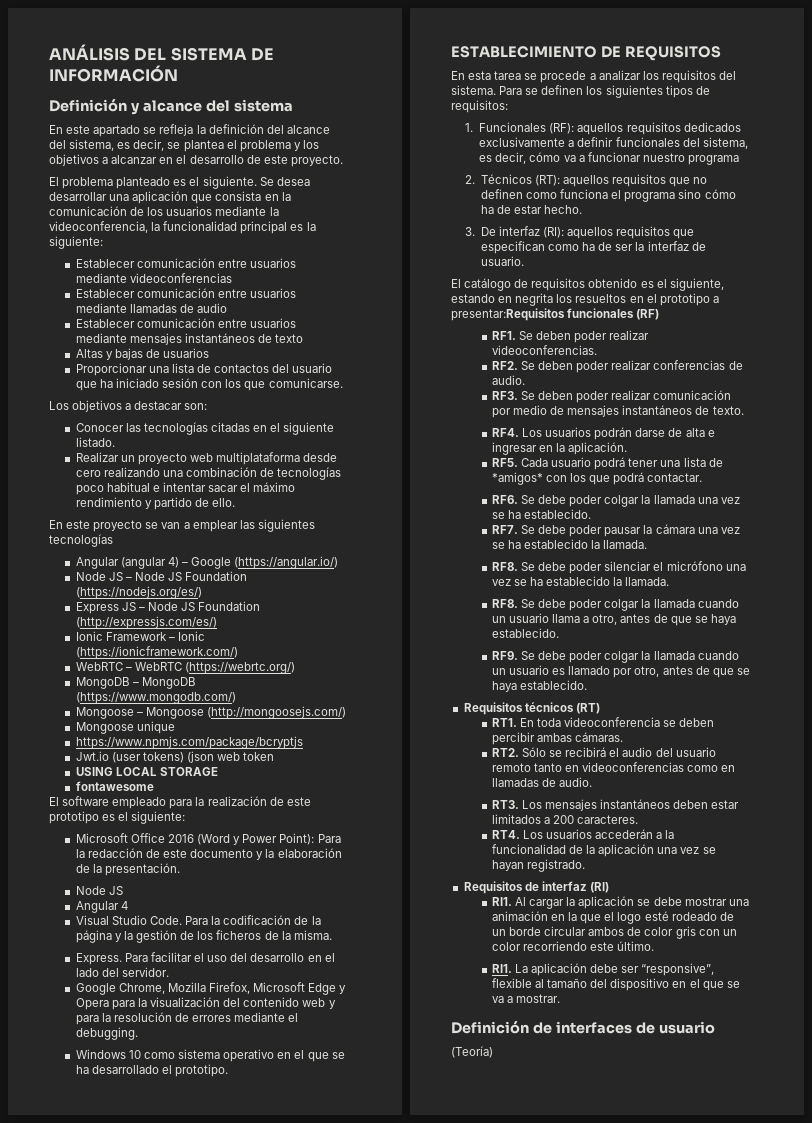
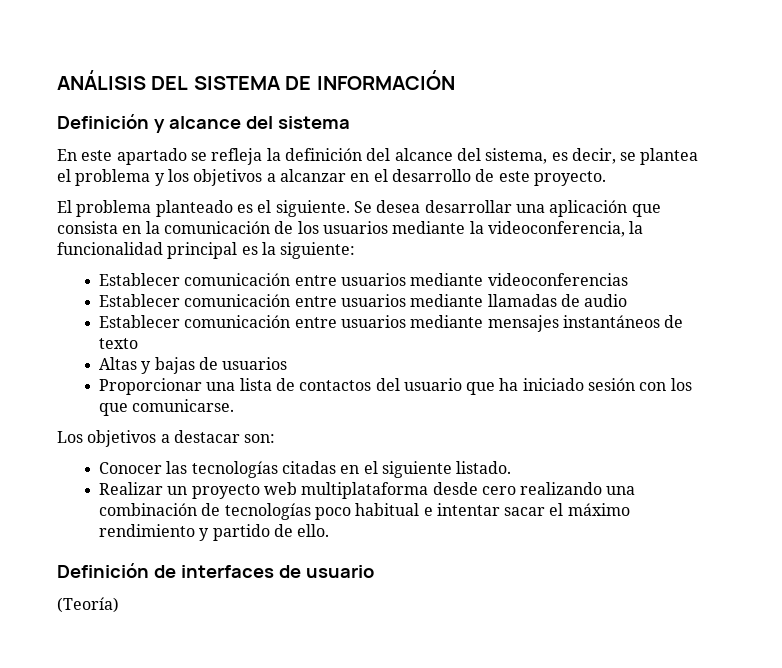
- En este proyecto se van a emplear las siguientes tecnologías
- Angular (angular 4) – Google (https://angular.io/)
- Node JS – Node JS Foundation (https://nodejs.org/es/)
- Express JS – Node JS Foundation (http://expressjs.com/es/)
- Ionic Framework – Ionic (https://ionicframework.com/)
- WebRTC – WebRTC (https://webrtc.org/)
- MongoDB – MongoDB (https://www.mongodb.com/)
- Mongoose – Mongoose (http://mongoosejs.com/)
- Mongoose unique
- https://www.npmjs.com/package/bcryptjs
- Jwt.io (user tokens) (json web token
- USING LOCAL STORAGE
- fontawesome
- El software empleado para la realización de este prototipo es el siguiente:
- Microsoft Office 2016 (Word y Power Point): Para la redacción de este documento y la elaboración de la presentación.
- Node JS
- Angular 4
- Visual Studio Code. Para la codificación de la página y la gestión de los ficheros de la misma.
- Express. Para facilitar el uso del desarrollo en el lado del servidor.
- Google Chrome, Mozilla Firefox, Microsoft Edge y Opera para la visualización del contenido web y para la resolución de errores mediante el debugging.
- Windows 10 como sistema operativo en el que se ha desarrollado el prototipo.
- ESTABLECIMIENTO DE REQUISITOS
- En esta tarea se procede a analizar los requisitos del sistema. Para se definen los siguientes tipos de requisitos:
- 1. Funcionales (RF): aquellos requisitos dedicados exclusivamente a definir funcionales del sistema, es decir, cómo va a funcionar nuestro programa
- 2. Técnicos (RT): aquellos requisitos que no definen como funciona el programa sino cómo ha de estar hecho.
- 3. De interfaz (RI): aquellos requisitos que especifican como ha de ser la interfaz de usuario.
- El catálogo de requisitos obtenido es el siguiente, estando en negrita los resueltos en el prototipo a presentar:Requisitos funcionales (RF)
- RF1. Se deben poder realizar videoconferencias.
- RF2. Se deben poder realizar conferencias de audio.
- RF3. Se deben poder realizar comunicación por medio de mensajes instantáneos de texto.
- RF4. Los usuarios podrán darse de alta e ingresar en la aplicación.
- RF5. Cada usuario podrá tener una lista de *amigos* con los que podrá contactar.
- RF6. Se debe poder colgar la llamada una vez se ha establecido.
- RF7. Se debe poder pausar la cámara una vez se ha establecido la llamada.
- RF8. Se debe poder silenciar el micrófono una vez se ha establecido la llamada.
- RF8. Se debe poder colgar la llamada cuando un usuario llama a otro, antes de que se haya establecido.
- RF9. Se debe poder colgar la llamada cuando un usuario es llamado por otro, antes de que se haya establecido.
- Requisitos técnicos (RT)
- RT1. En toda videoconferencia se deben percibir ambas cámaras.
- RT2. Sólo se recibirá el audio del usuario remoto tanto en videoconferencias como en llamadas de audio.
- RT3. Los mensajes instantáneos deben estar limitados a 200 caracteres.
- RT4. Los usuarios accederán a la funcionalidad de la aplicación una vez se hayan registrado.
- Requisitos de interfaz (RI)
- RI1. Al cargar la aplicación se debe mostrar una animación en la que el logo esté rodeado de un borde circular ambos de color gris con un color recorriendo este último.
- RI1. La aplicación debe ser “responsive”, flexible al tamaño del dispositivo en el que se va a mostrar.

